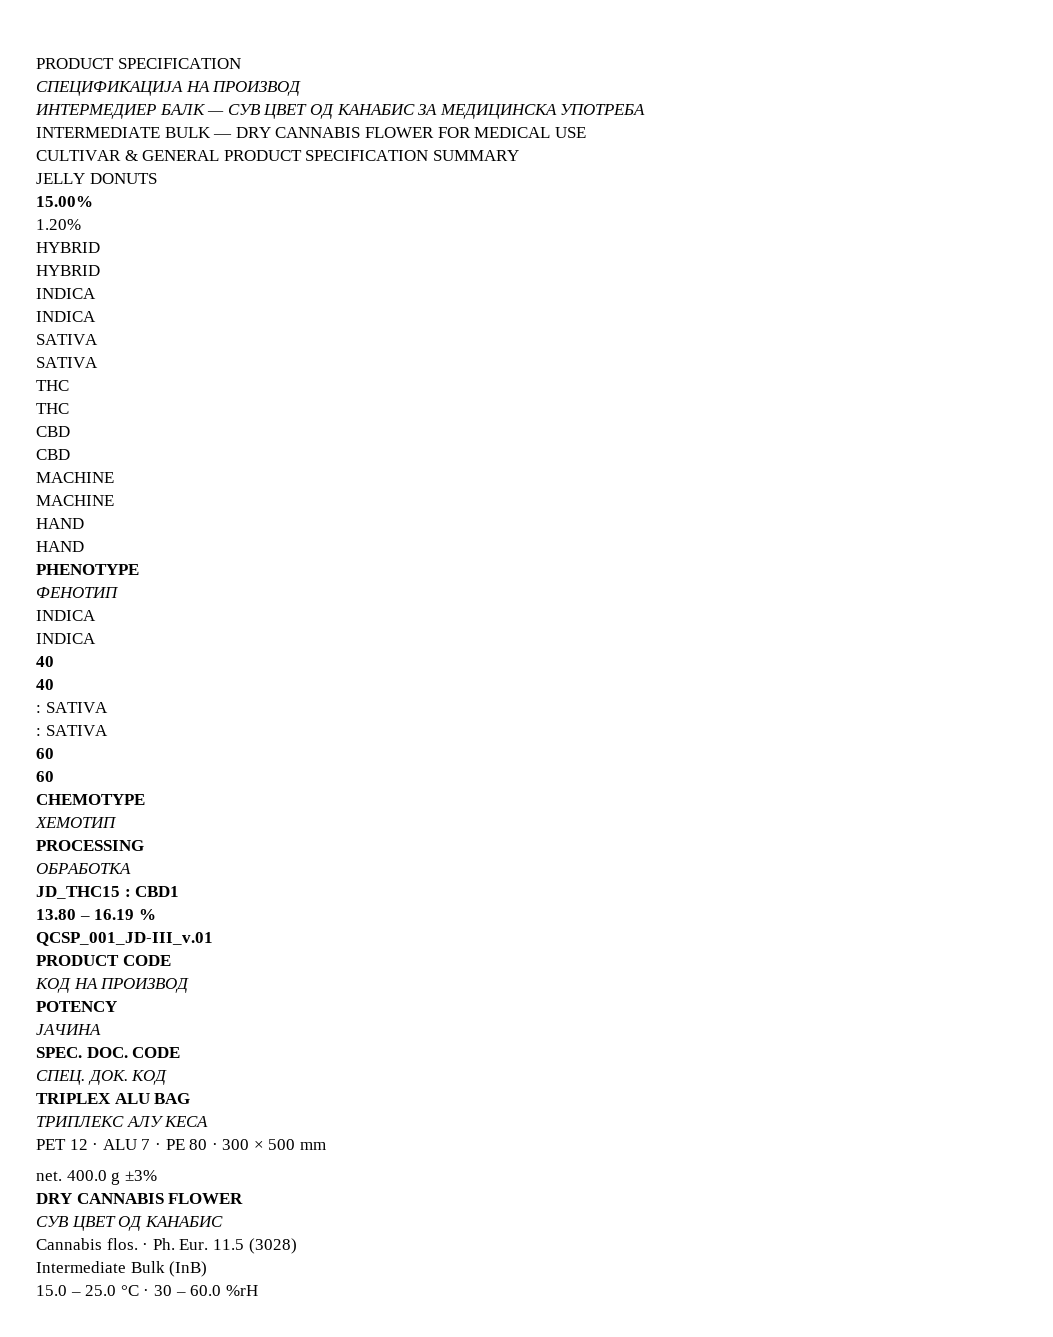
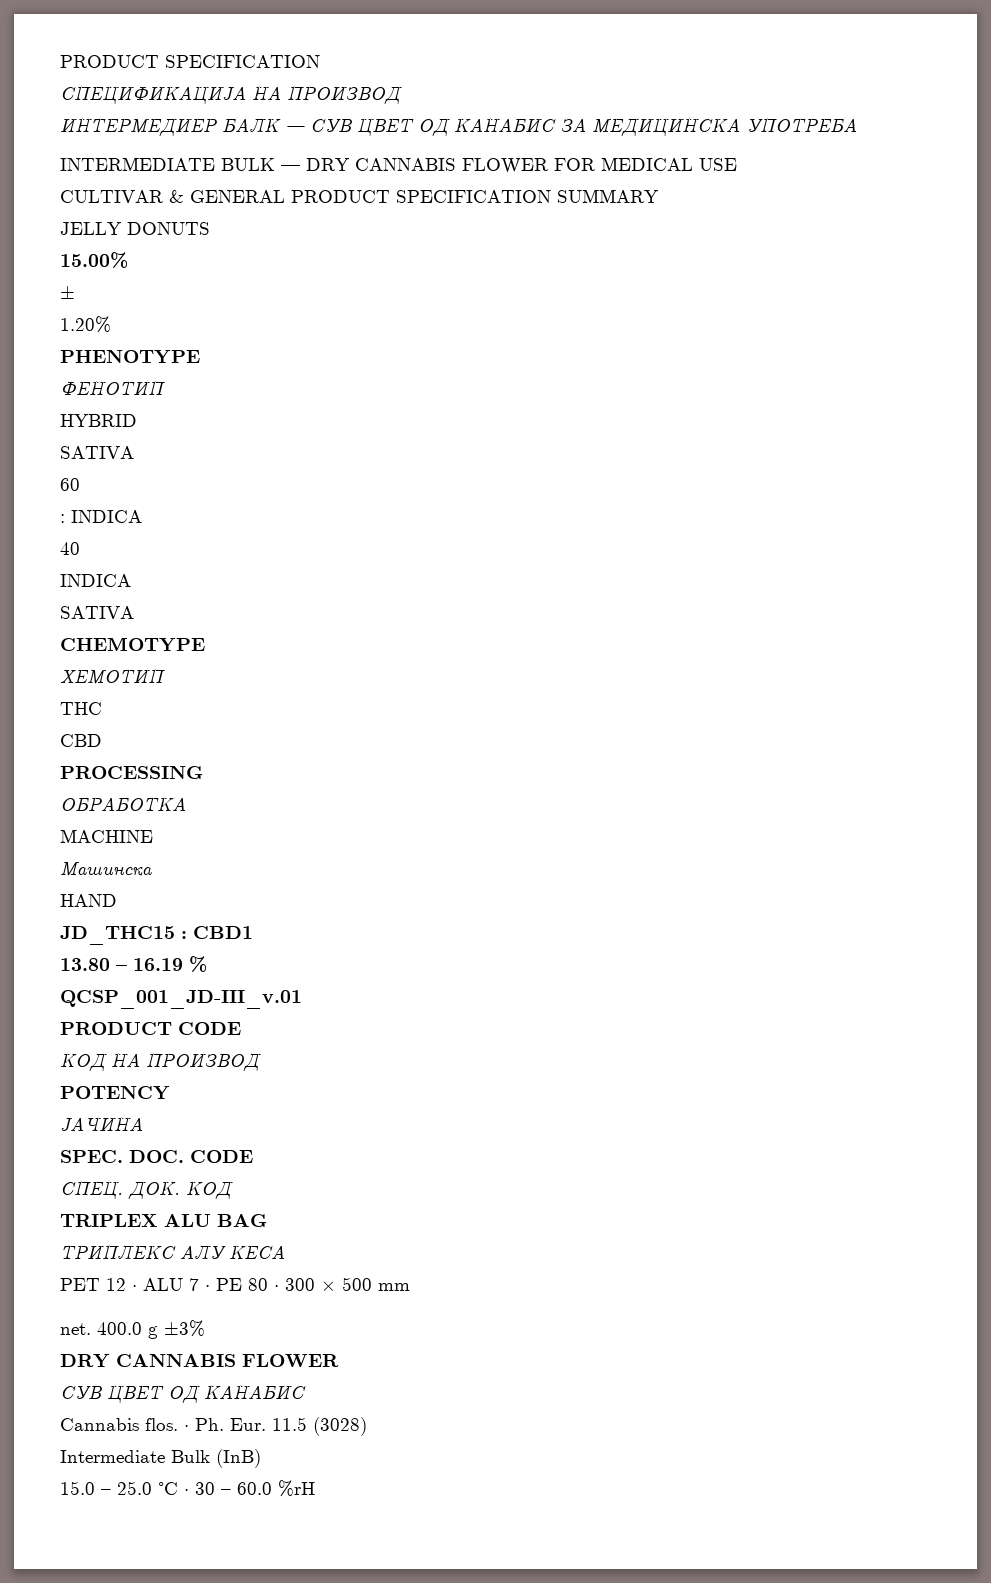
+ ±
  1.20%
+ PHENOTYPE
+ ФЕНОТИП
  HYBRID
- HYBRID
- INDICA
+ SATIVA
+ 60
+ : INDICA
+ 40
  INDICA
  SATIVA
- SATIVA
- THC
+ CHEMOTYPE
+ ХЕМОТИП
  THC
  CBD
- CBD
- MACHINE
- MACHINE
- HAND
- HAND
- PHENOTYPE
- ФЕНОТИП
- INDICA
- INDICA
- 40
- 40
- : SATIVA
- : SATIVA
- 60
- 60
- CHEMOTYPE
- ХЕМОТИП
  PROCESSING
  ОБРАБОТКА
+ MACHINE
+ Машинска
+ HAND

